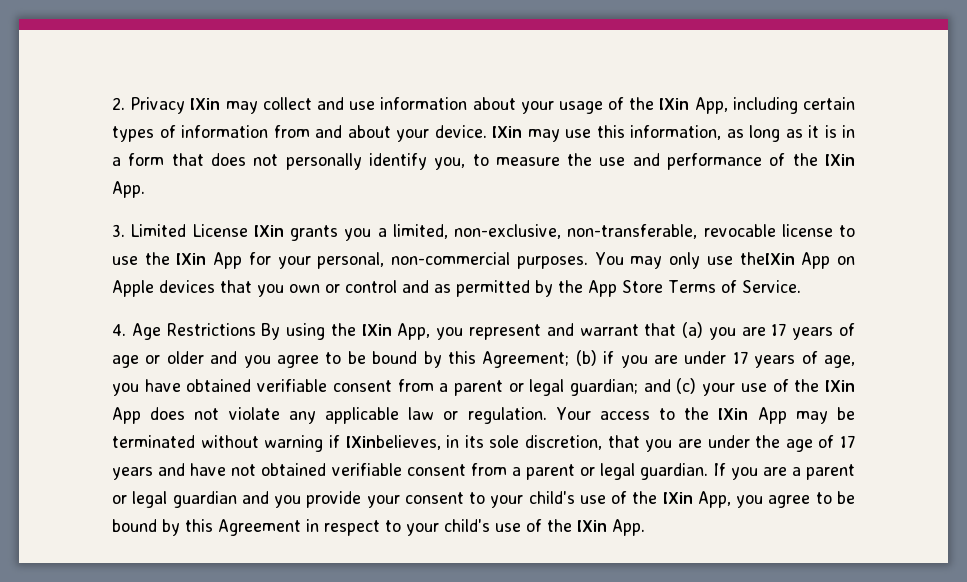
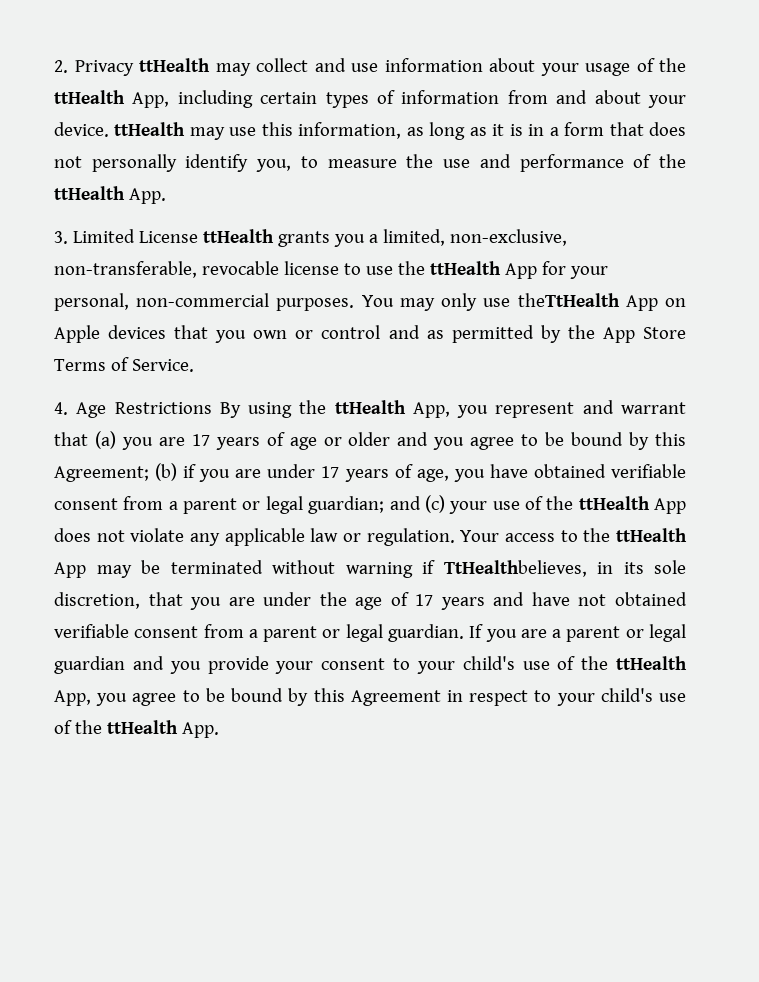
- 2. Privacy IXin may collect and use information about your usage of the IXin App, including certain types of information from and about your device. IXin may use this information, as long as it is in a form that does not personally identify you, to measure the use and performance of the IXin App.
+ 2. Privacy ttHealth may collect and use information about your usage of the ttHealth App, including certain types of information from and about your device. ttHealth may use this information, as long as it is in a form that does not personally identify you, to measure the use and performance of the ttHealth App.
- 3. Limited License IXin grants you a limited, non-exclusive, non-transferable, revocable license to use the IXin App for your personal, non-commercial purposes.
+ 3. Limited License ttHealth grants you a limited, non-exclusive, non-transferable, revocable license to use the ttHealth App for your personal, non-commercial purposes.
- You may only use theIXin App on Apple devices that you own or control and as permitted by the App Store Terms of Service.
+ You may only use theTtHealth App on Apple devices that you own or control and as permitted by the App Store Terms of Service.
- 4. Age Restrictions By using the IXin App, you represent and warrant that (a) you are 17 years of age or older and you agree to be bound by this Agreement;
+ 4. Age Restrictions By using the ttHealth App, you represent and warrant that (a) you are 17 years of age or older and you agree to be bound by this Agreement;
- and (c) your use of the IXin App does not violate any applicable law or regulation.
+ and (c) your use of the ttHealth App does not violate any applicable law or regulation.
- Your access to the IXin App may be terminated without warning if IXinbelieves, in its sole discretion, that you are under the age of 17 years and have not obtained verifiable consent from a parent or legal guardian.
+ Your access to the ttHealth App may be terminated without warning if TtHealthbelieves, in its sole discretion, that you are under the age of 17 years and have not obtained verifiable consent from a parent or legal guardian.
- If you are a parent or legal guardian and you provide your consent to your child's use of the IXin App, you agree to be bound by this Agreement in respect to your child's use of the IXin App.
+ If you are a parent or legal guardian and you provide your consent to your child's use of the ttHealth App, you agree to be bound by this Agreement in respect to your child's use of the ttHealth App.

